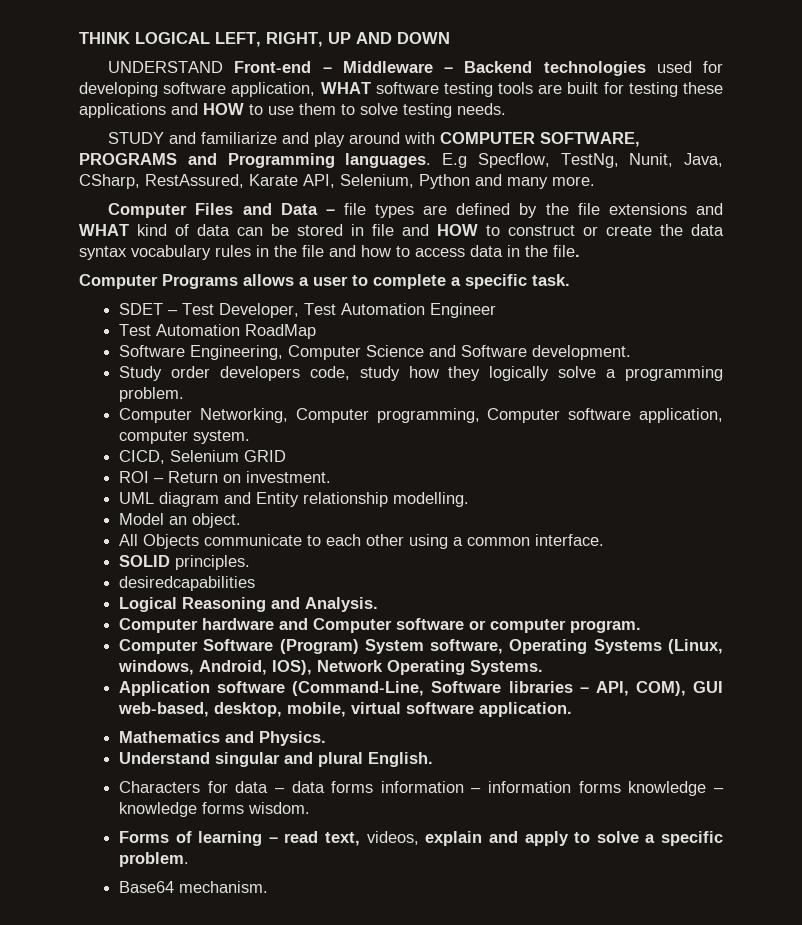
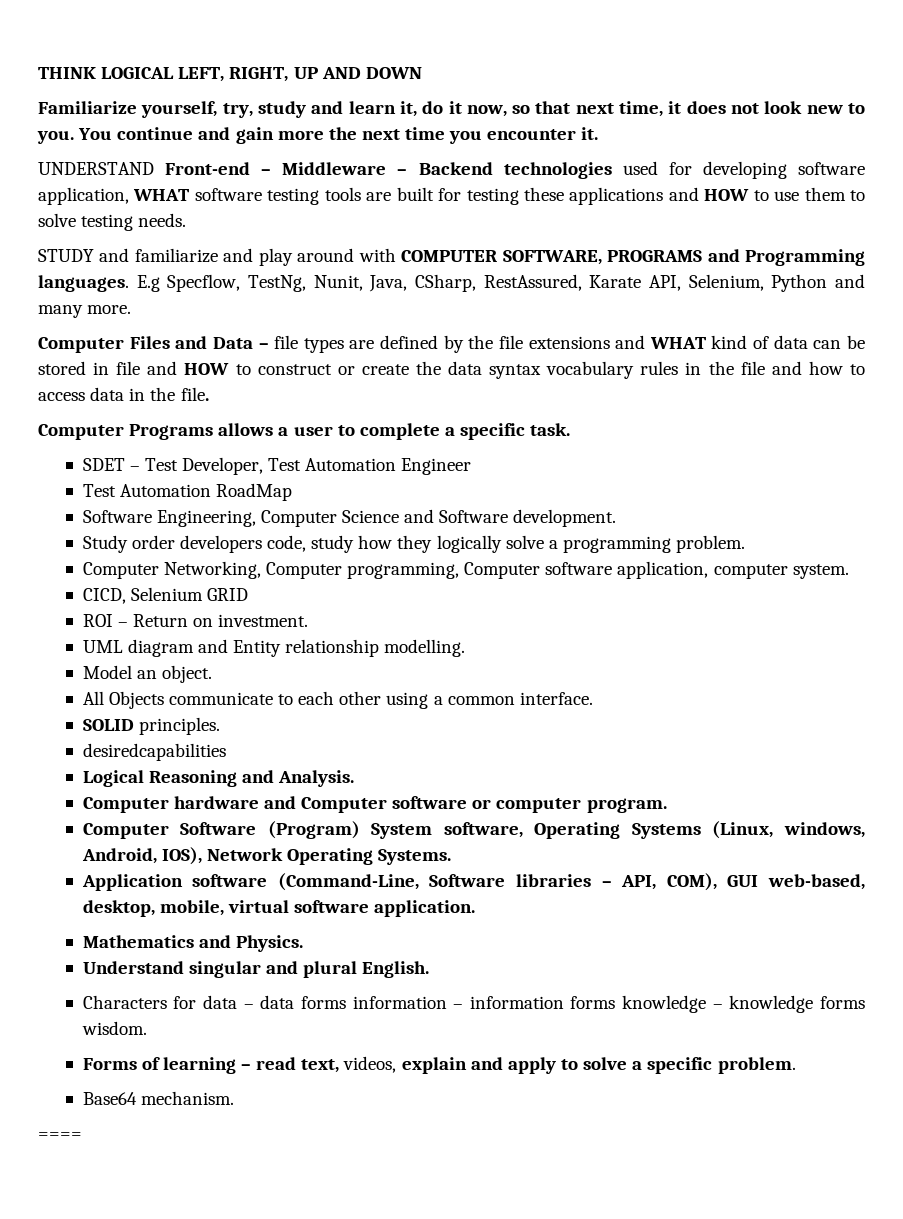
+ Familiarize yourself, try, study and learn it, do it now, so that next time, it does not look new to you. You continue and gain more the next time you encounter it.
+ ====

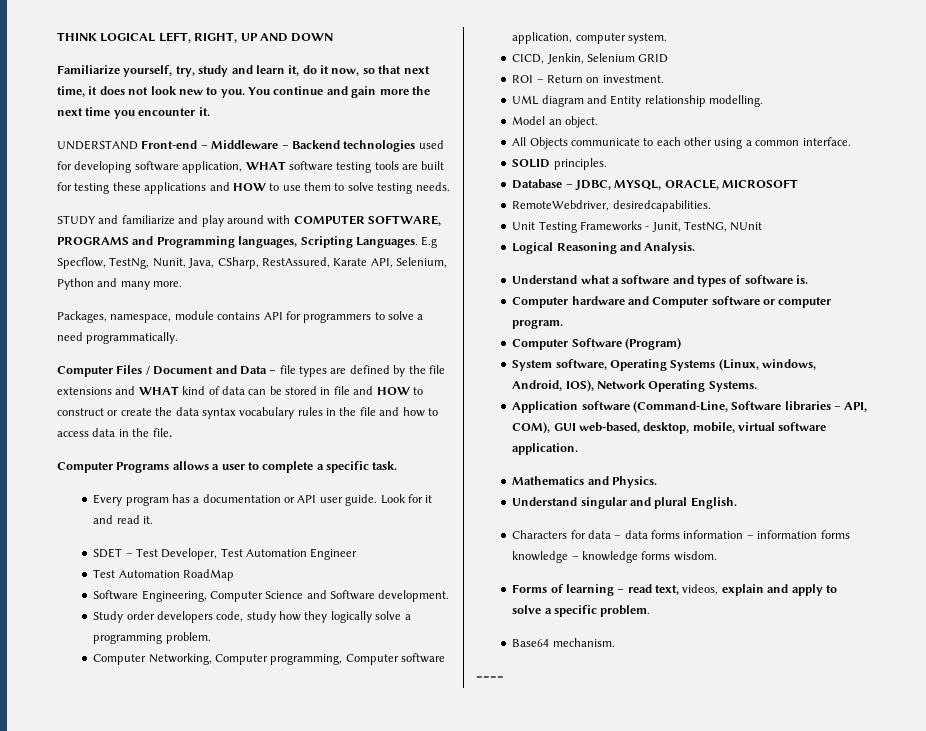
- STUDY and familiarize and play around with COMPUTER SOFTWARE, PROGRAMS and Programming languages.
+ STUDY and familiarize and play around with COMPUTER SOFTWARE, PROGRAMS and Programming languages, Scripting Languages.
+ Packages, namespace, module contains API for programmers to solve a need programmatically.
- Computer Files and Data – file types are defined by the file extensions and WHAT kind of data can be stored in file and HOW to construct or create the data syntax vocabulary rules in the file and how to access data in the file.
+ Computer Files / Document and Data – file types are defined by the file extensions and WHAT kind of data can be stored in file and HOW to construct or create the data syntax vocabulary rules in the file and how to access data in the file.
+ Every program has a documentation or API user guide. Look for it and read it.
- CICD, Selenium GRID
+ CICD, Jenkin, Selenium GRID
- desiredcapabilities
+ Database – JDBC, MYSQL, ORACLE, MICROSOFT
+ RemoteWebdriver, desiredcapabilities.
+ Unit Testing Frameworks - Junit, TestNG, NUnit
  Logical Reasoning and Analysis.
+ Understand what a software and types of software is.
- Computer Software (Program) System software, Operating Systems (Linux, windows, Android, IOS), Network Operating Systems.
+ Computer Software (Program)
+ System software, Operating Systems (Linux, windows, Android, IOS), Network Operating Systems.

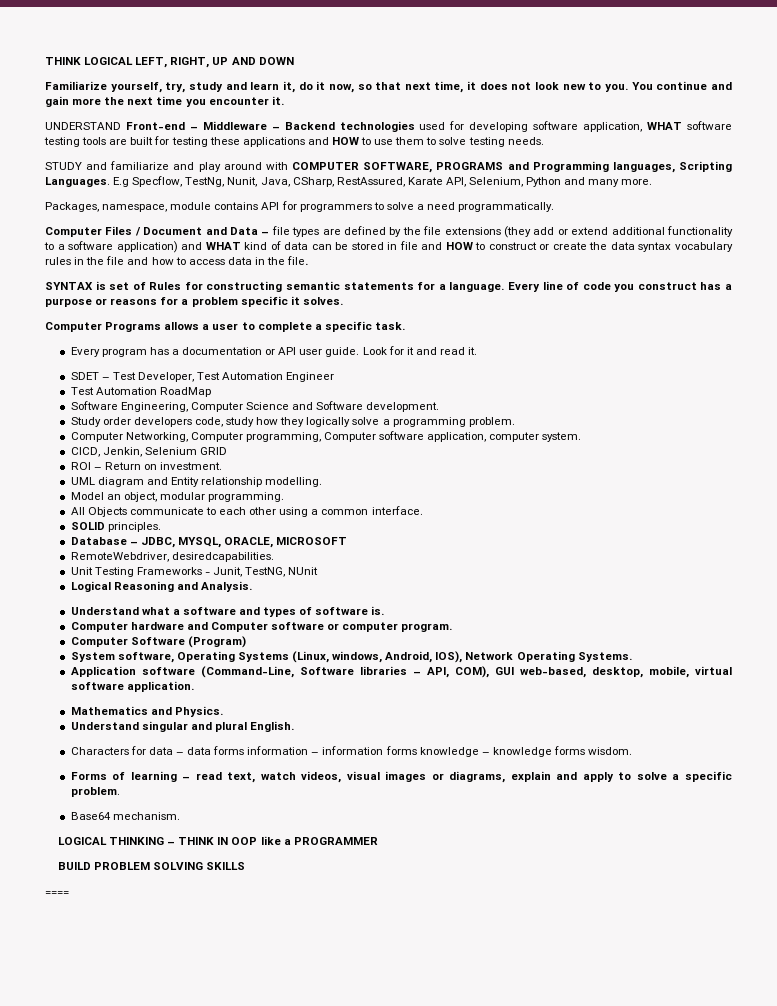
- Computer Files / Document and Data – file types are defined by the file extensions and WHAT kind of data can be stored in file and HOW to construct or create the data syntax vocabulary rules in the file and how to access data in the file.
+ Computer Files / Document and Data – file types are defined by the file extensions (they add or extend additional functionality to a software application) and WHAT kind of data can be stored in file and HOW to construct or create the data syntax vocabulary rules in the file and how to access data in the file.
+ SYNTAX is set of Rules for constructing semantic statements for a language. Every line of code you construct has a purpose or reasons for a problem specific it solves.
- Model an object.
+ Model an object, modular programming.
- Forms of learning – read text, videos, explain and apply to solve a specific problem.
+ Forms of learning – read text, watch videos, visual images or diagrams, explain and apply to solve a specific problem.
+ LOGICAL THINKING – THINK IN OOP like a PROGRAMMER
+ BUILD PROBLEM SOLVING SKILLS

